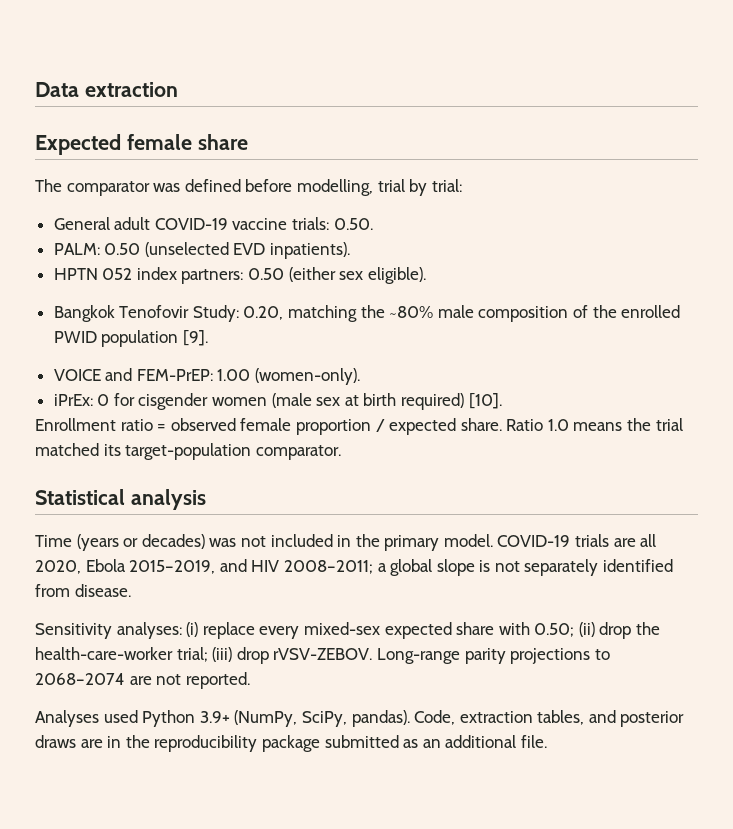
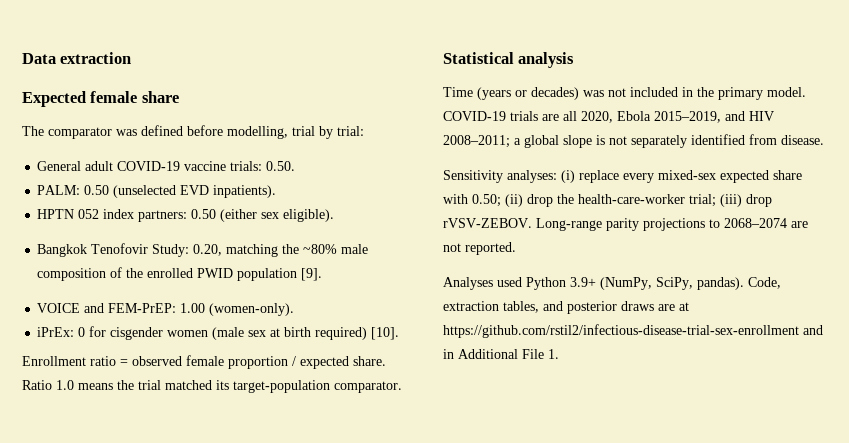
- Code, extraction tables, and posterior draws are in the reproducibility package submitted as an additional file.
+ Code, extraction tables, and posterior draws are at https://github.com/rstil2/infectious-disease-trial-sex-enrollment and in Additional File 1.

